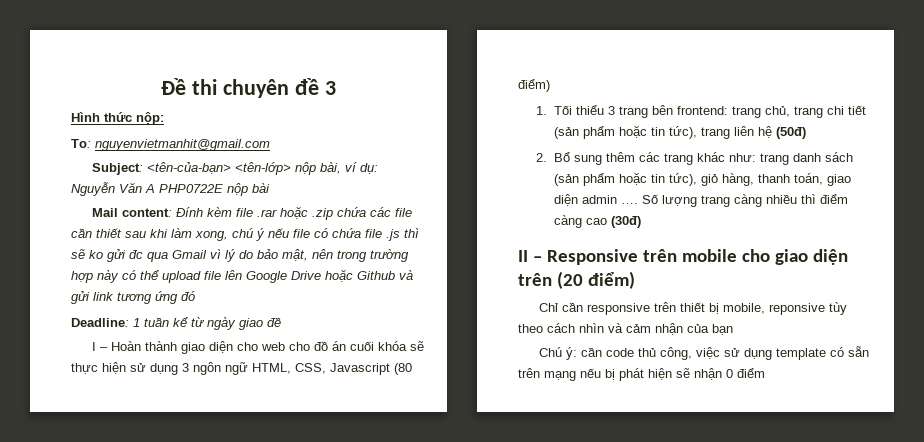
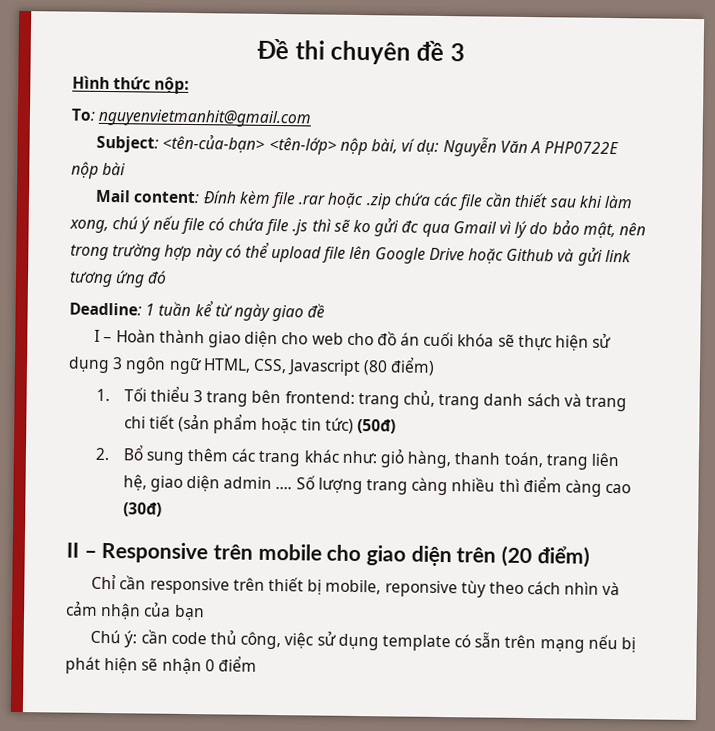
- 1. Tối thiểu 3 trang bên frontend: trang chủ, trang chi tiết (sản phẩm hoặc tin tức), trang liên hệ (50đ)
+ 1. Tối thiểu 3 trang bên frontend: trang chủ, trang danh sách và trang chi tiết (sản phẩm hoặc tin tức) (50đ)
- 2. Bổ sung thêm các trang khác như: trang danh sách (sản phẩm hoặc tin tức), giỏ hàng, thanh toán, giao diện admin ….
+ 2. Bổ sung thêm các trang khác như: giỏ hàng, thanh toán, trang liên hệ, giao diện admin ….

